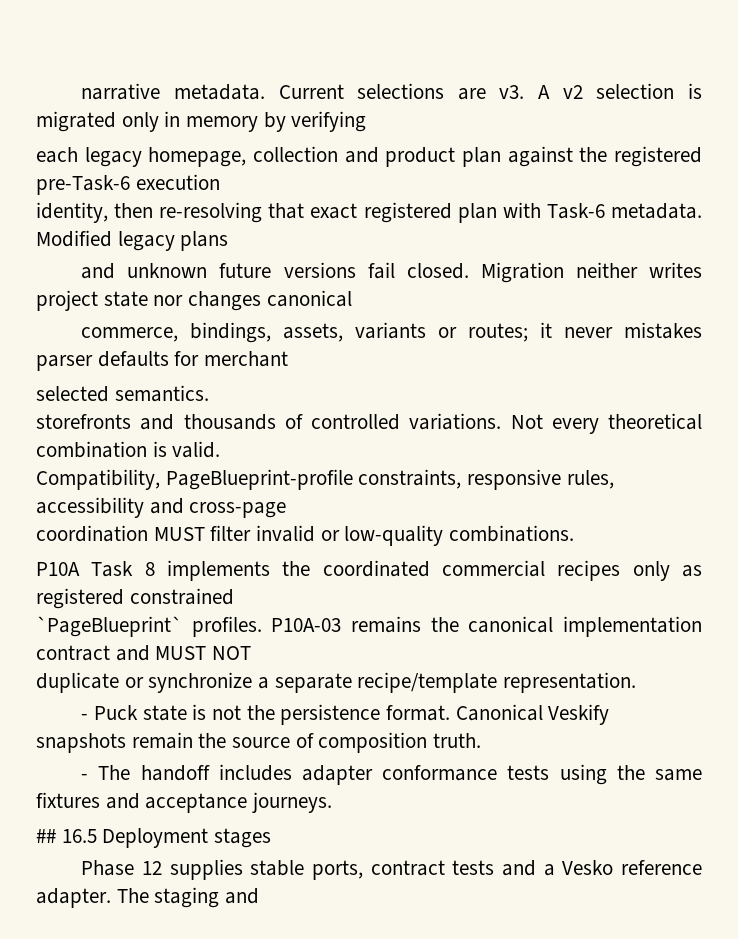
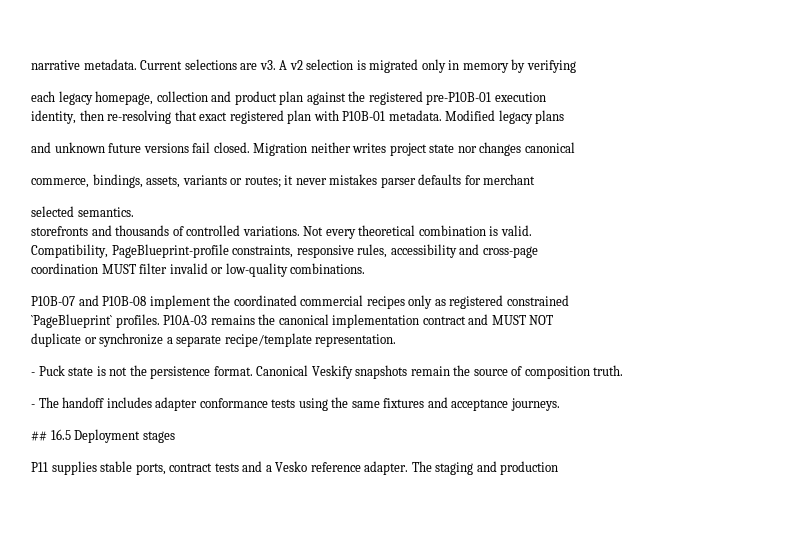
- each legacy homepage, collection and product plan against the registered pre-Task-6 execution
+ each legacy homepage, collection and product plan against the registered pre-P10B-01 execution
- identity, then re-resolving that exact registered plan with Task-6 metadata.
+ identity, then re-resolving that exact registered plan with P10B-01 metadata.
- P10A Task 8 implements the coordinated commercial recipes only as registered constrained
+ P10B-07 and P10B-08 implement the coordinated commercial recipes only as registered constrained
- Phase 12 supplies stable ports, contract tests and a Vesko reference adapter.
+ P11 supplies stable ports, contract tests and a Vesko reference adapter.
- The staging and
+ The staging and production

